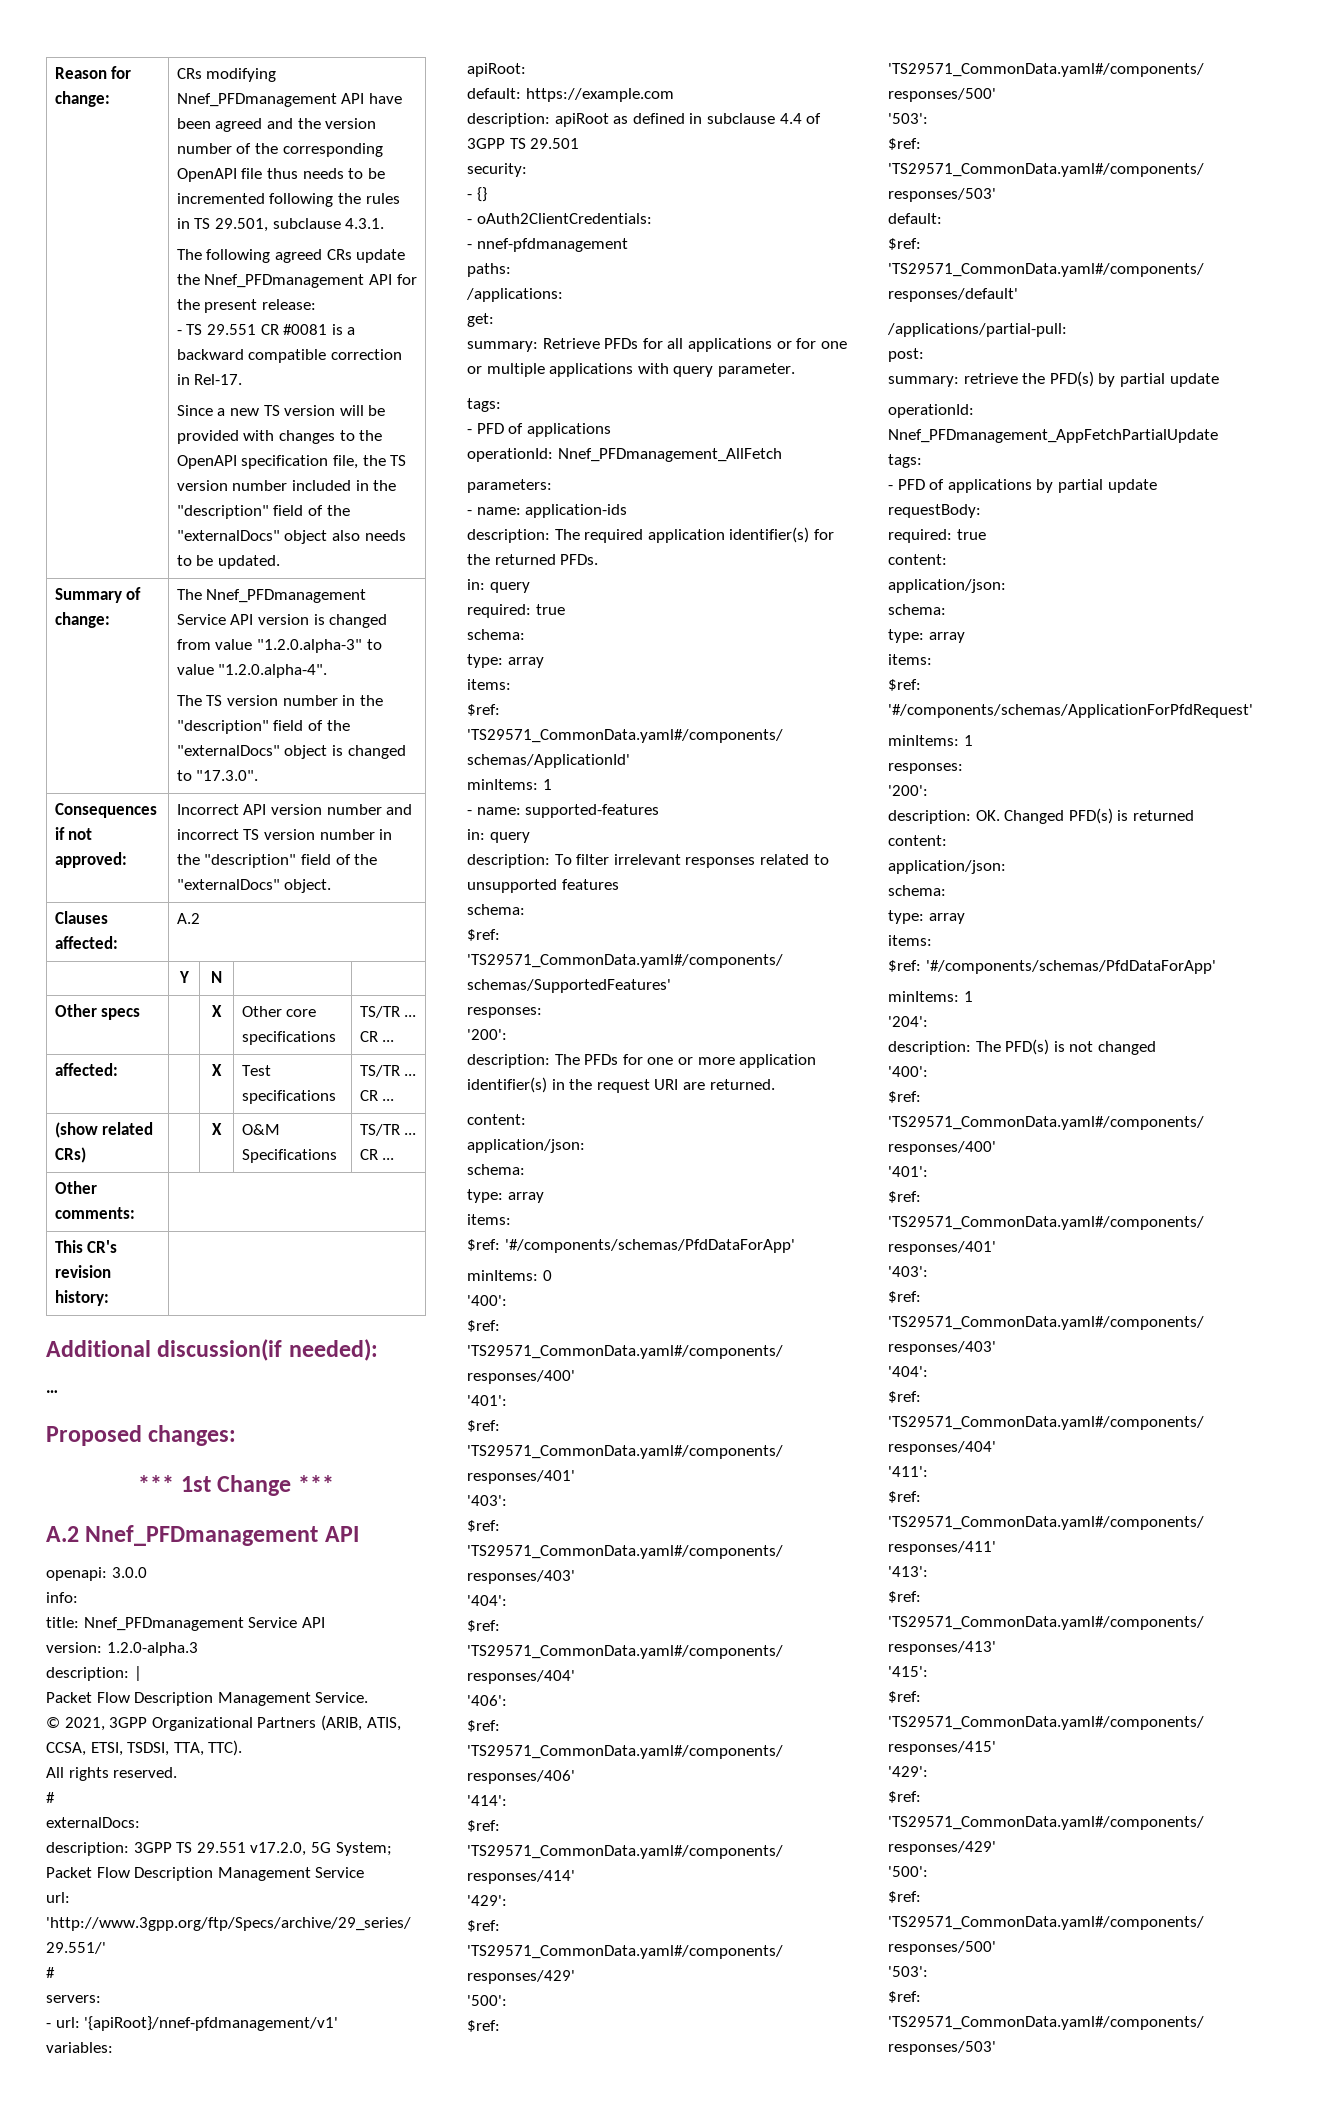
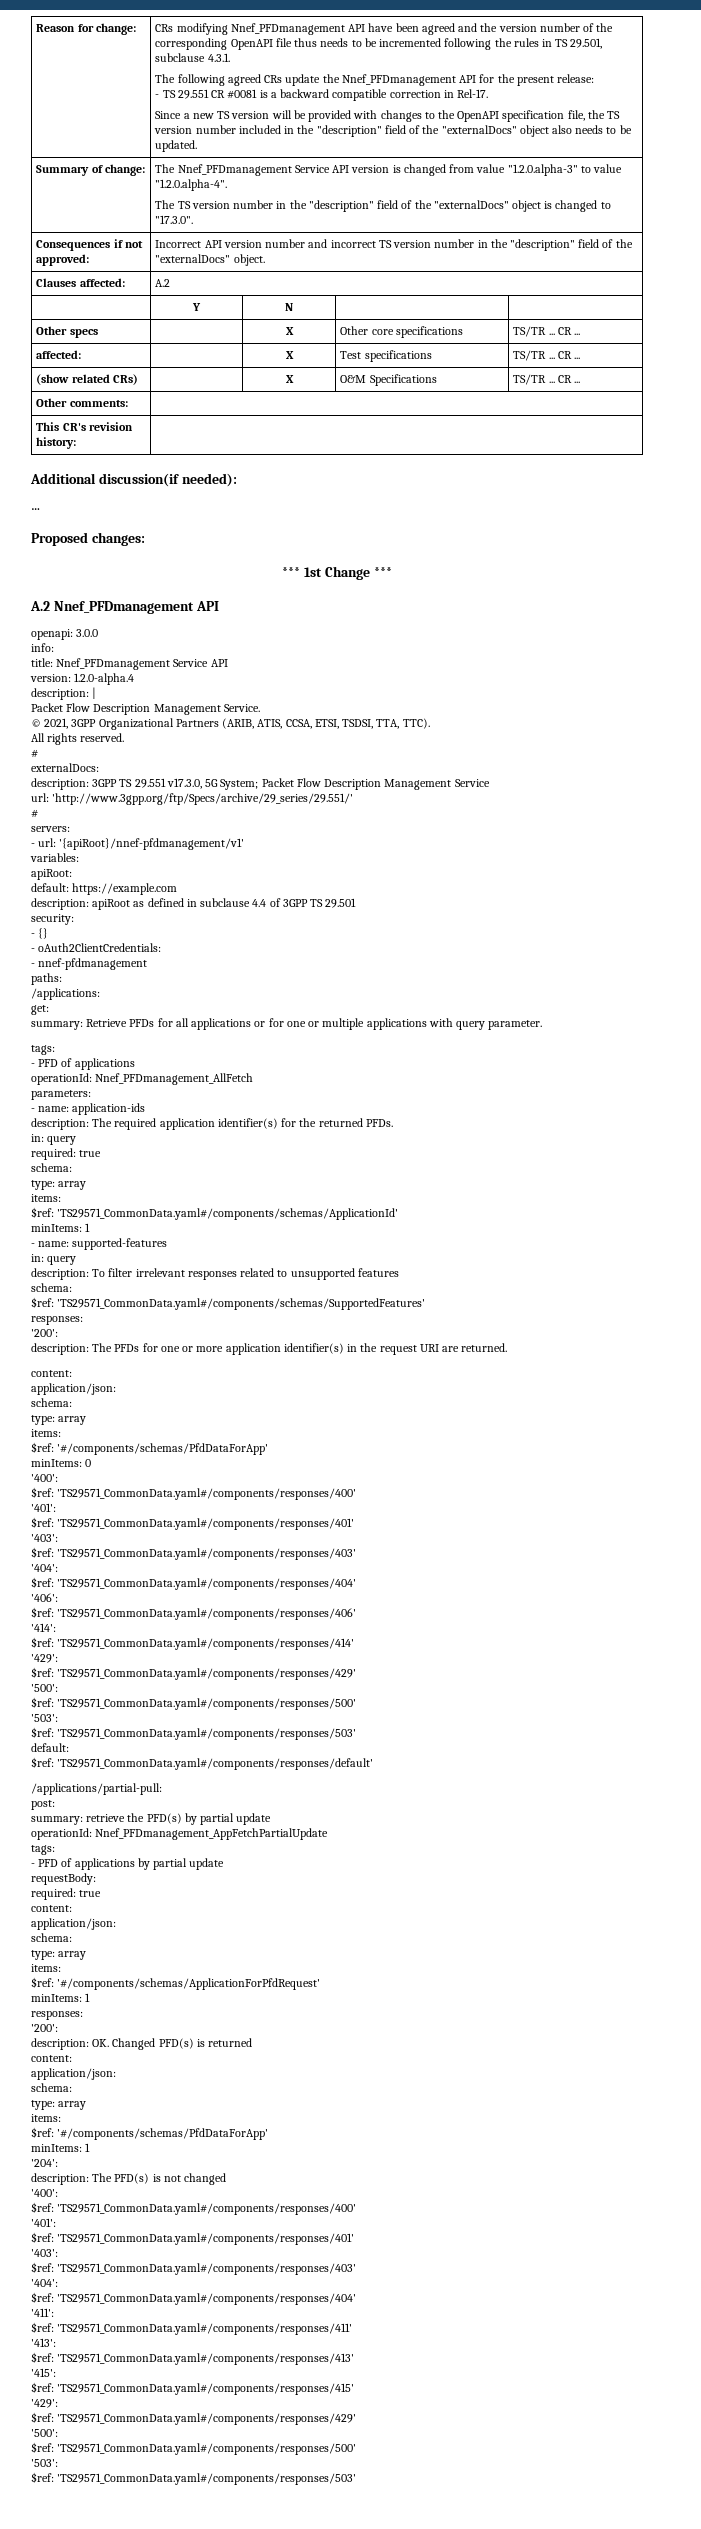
- version: 1.2.0-alpha.3
+ version: 1.2.0-alpha.4
- description: 3GPP TS 29.551 v17.2.0, 5G System; Packet Flow Description Management Service
+ description: 3GPP TS 29.551 v17.3.0, 5G System; Packet Flow Description Management Service

